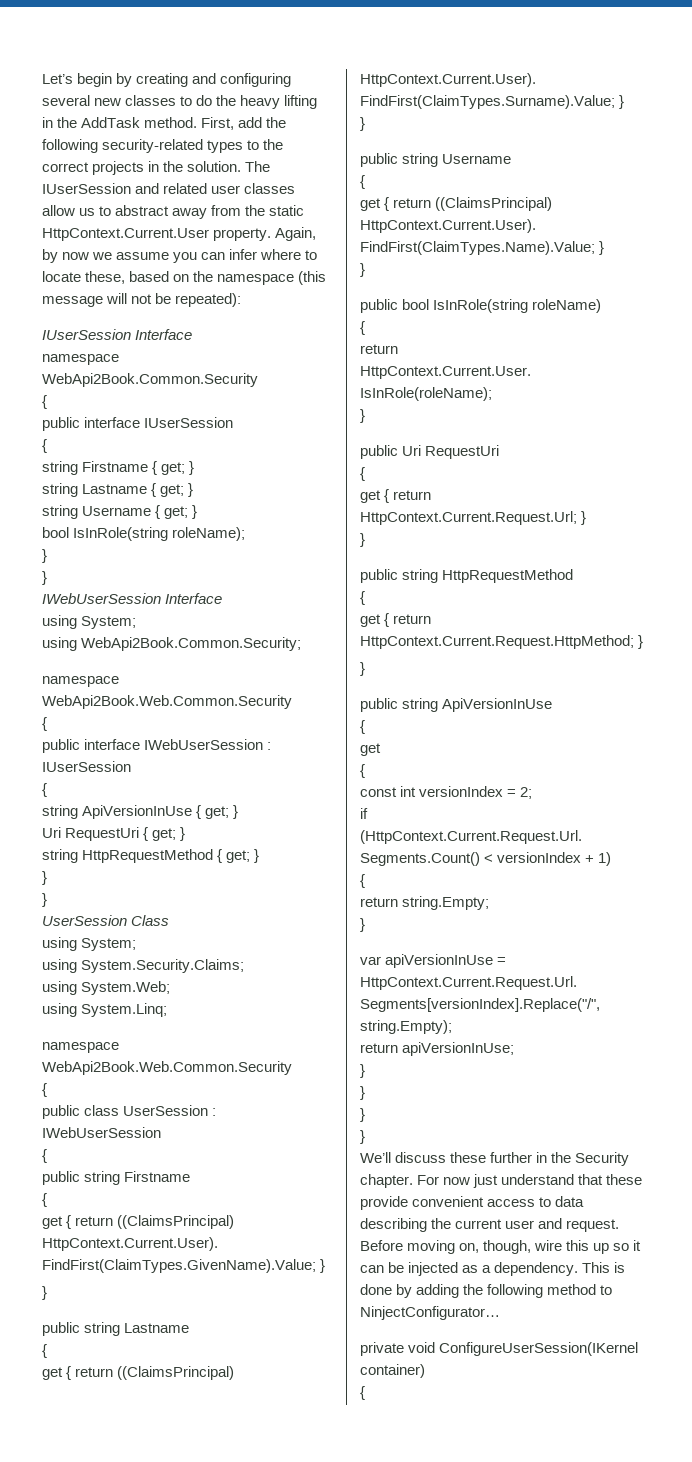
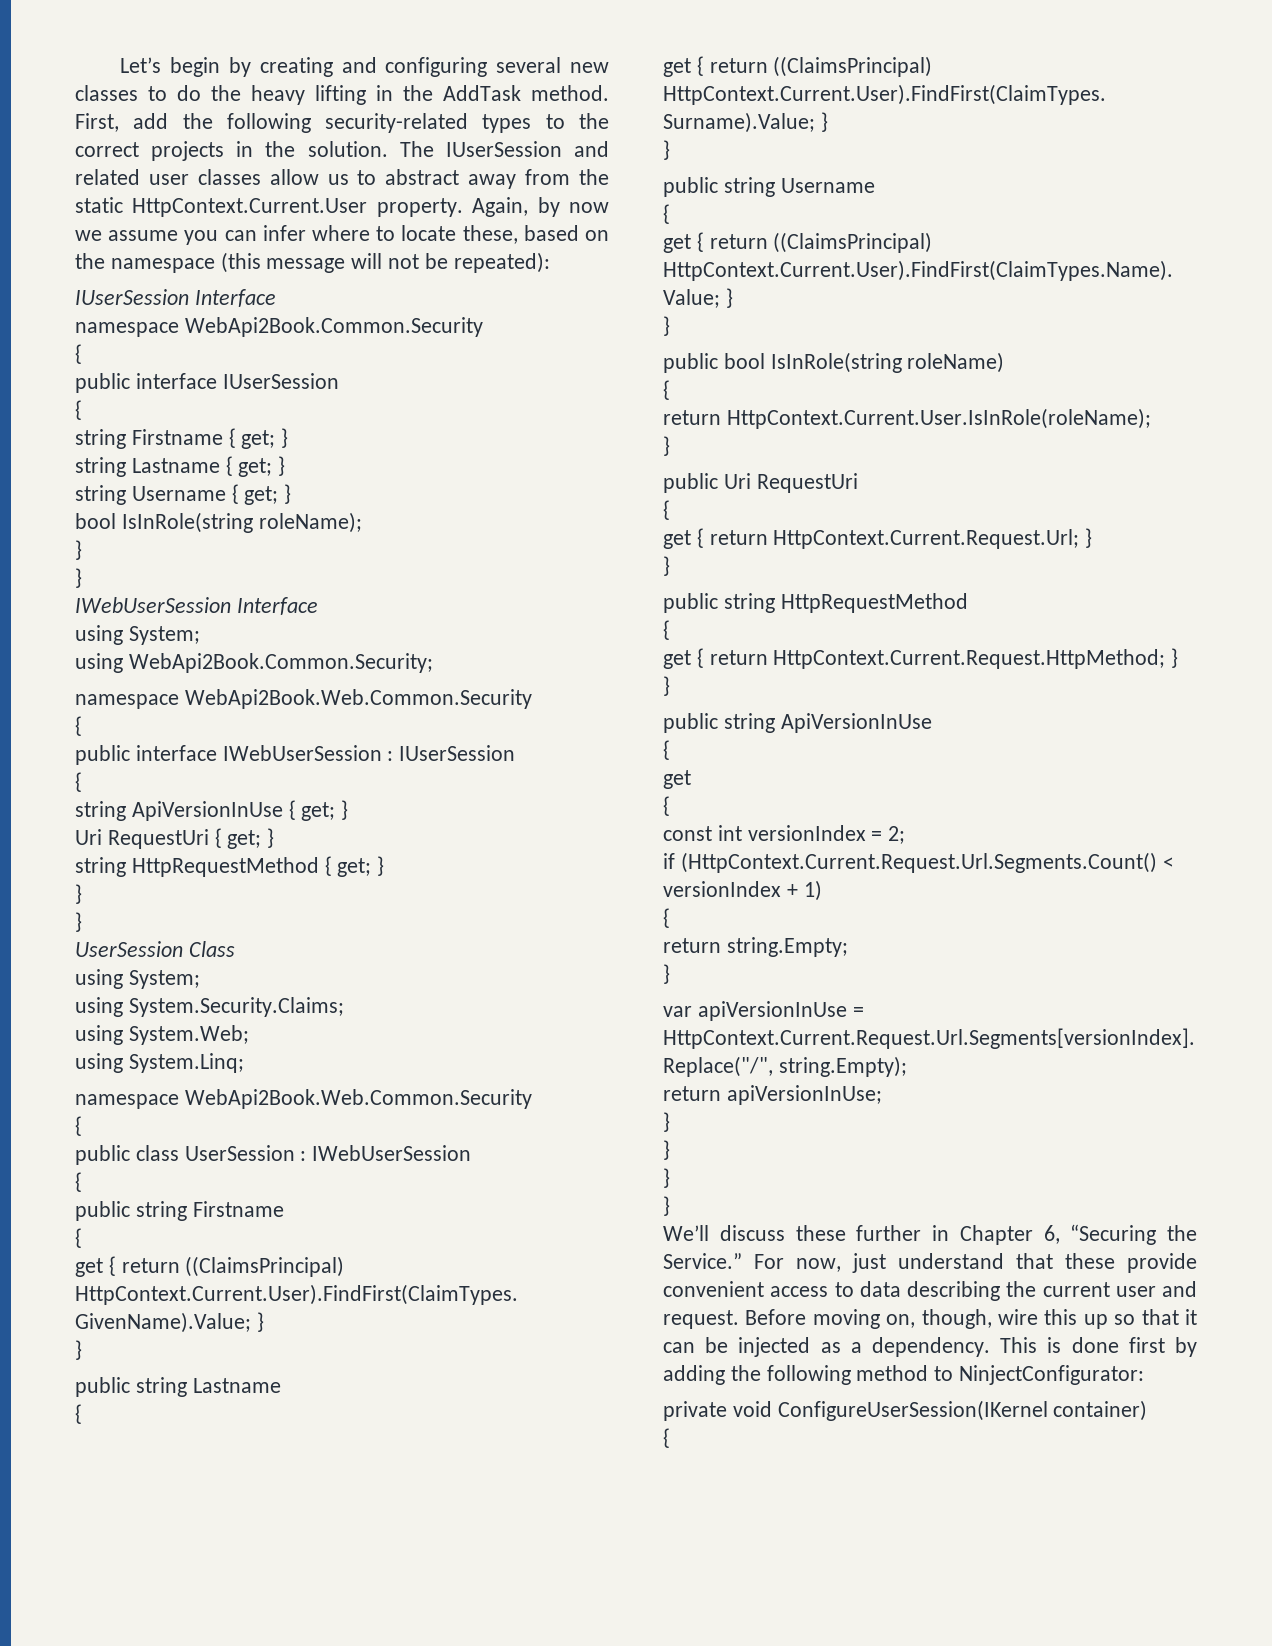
- We’ll discuss these further in the Security chapter. For now just understand that these provide convenient access to data describing the current user and request.
+ We’ll discuss these further in Chapter 6, “Securing the Service.” For now, just understand that these provide convenient access to data describing the current user and request.
- Before moving on, though, wire this up so it can be injected as a dependency.
+ Before moving on, though, wire this up so that it can be injected as a dependency.
- This is done by adding the following method to NinjectConfigurator…
+ This is done first by adding the following method to NinjectConfigurator:

